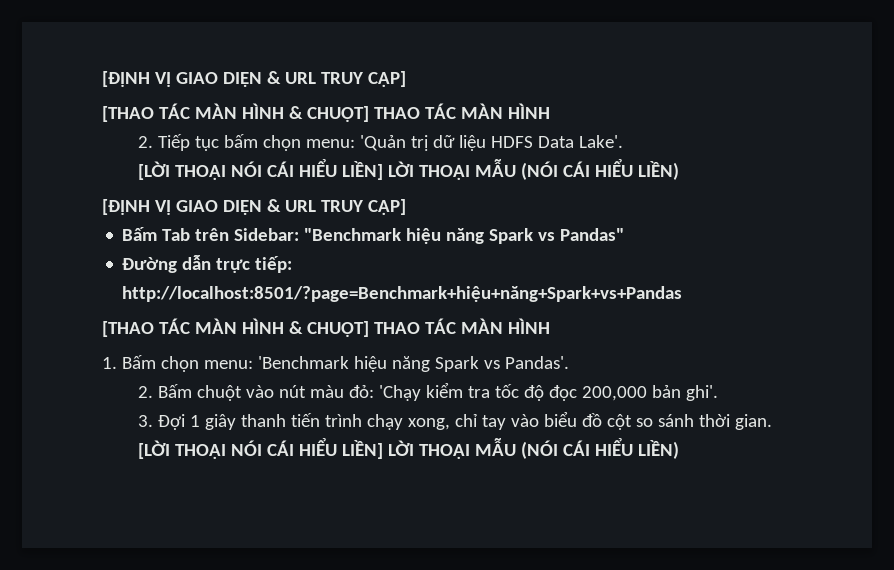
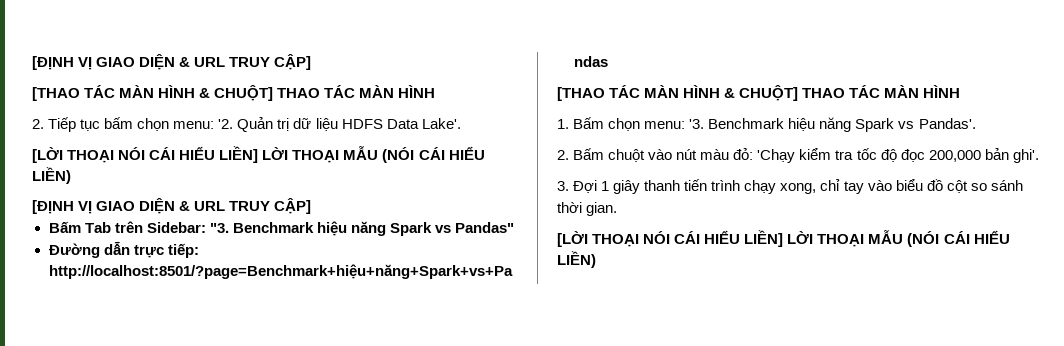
- 2. Tiếp tục bấm chọn menu: 'Quản trị dữ liệu HDFS Data Lake'.
+ 2. Tiếp tục bấm chọn menu: '2. Quản trị dữ liệu HDFS Data Lake'.
- Bấm Tab trên Sidebar: "Benchmark hiệu năng Spark vs Pandas"
+ Bấm Tab trên Sidebar: "3. Benchmark hiệu năng Spark vs Pandas"
- 1. Bấm chọn menu: 'Benchmark hiệu năng Spark vs Pandas'.
+ 1. Bấm chọn menu: '3. Benchmark hiệu năng Spark vs Pandas'.

